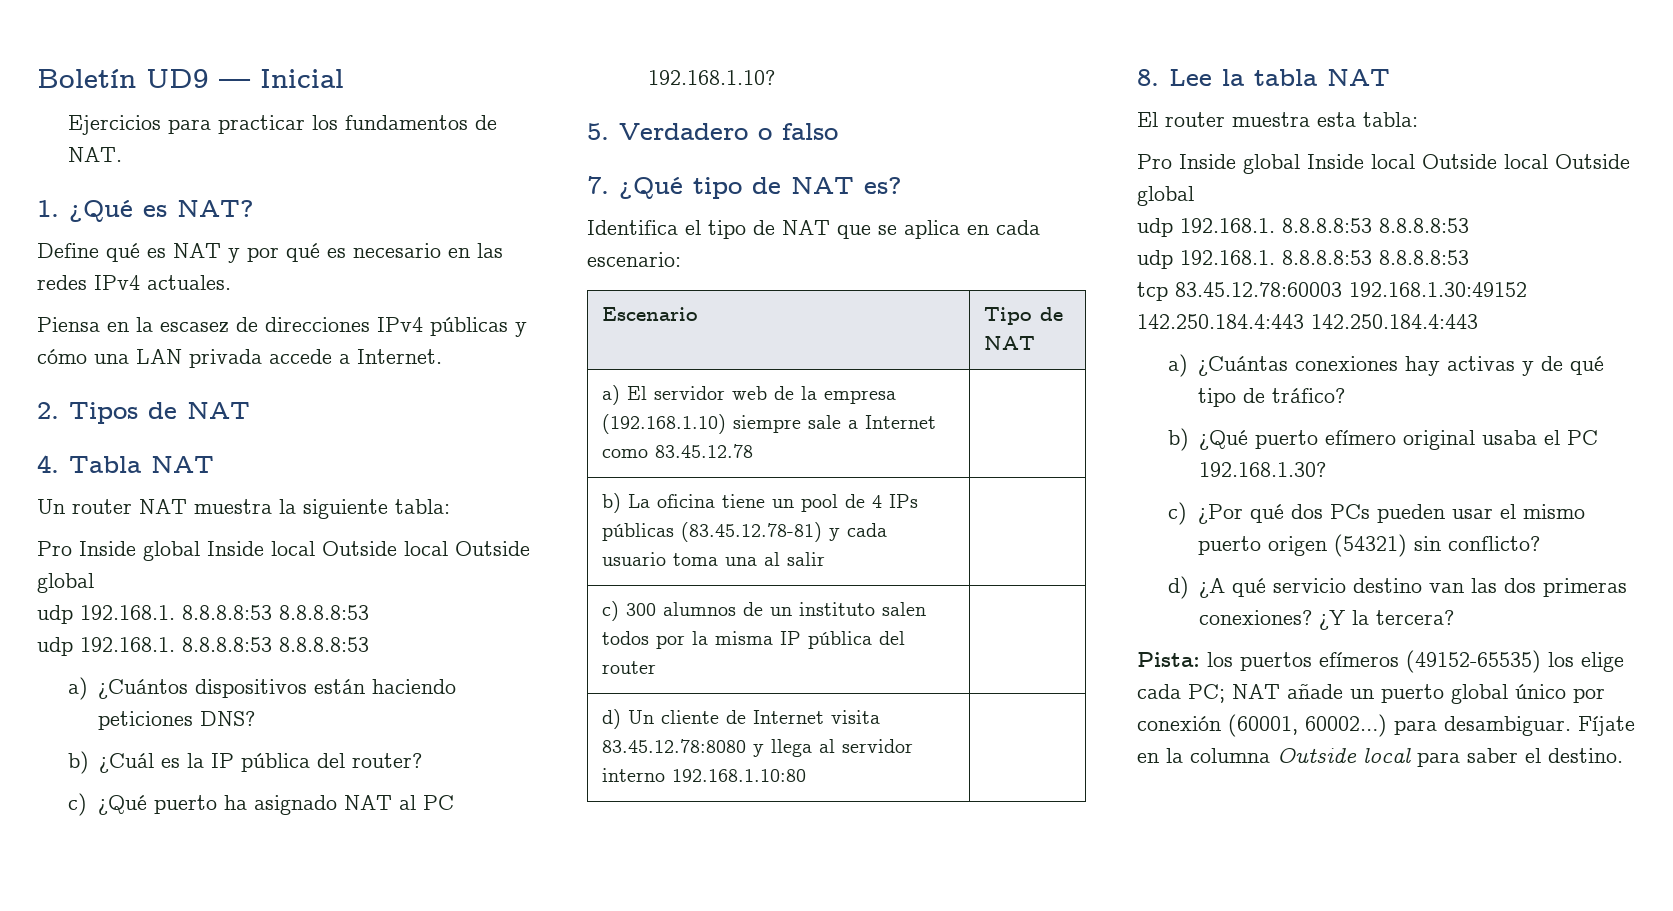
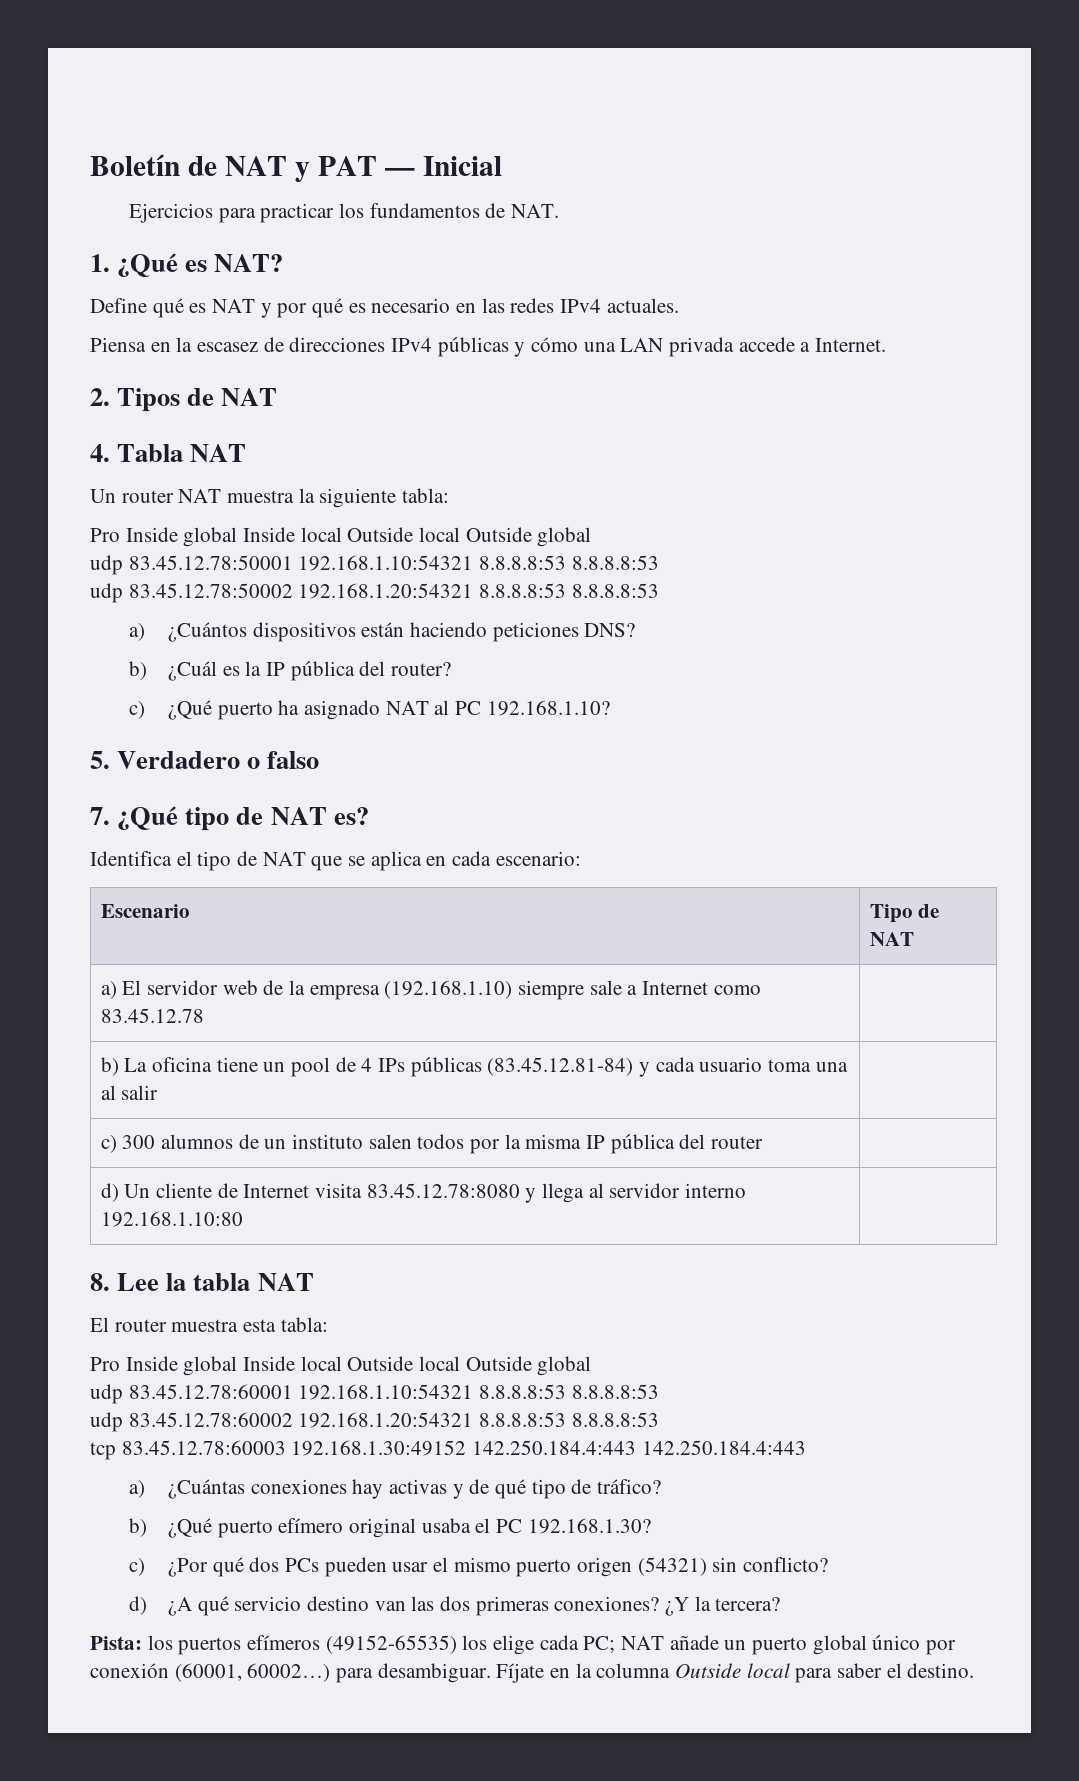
- Boletín UD9 — Inicial
+ Boletín de NAT y PAT — Inicial
  Un router NAT muestra la siguiente tabla:
  Pro Inside global Inside local Outside local Outside global
- udp 192.168.1. 8.8.8.8:53 8.8.8.8:53
- udp 192.168.1. 8.8.8.8:53 8.8.8.8:53
+ udp 83.45.12.78:50001 192.168.1.10:54321 8.8.8.8:53 8.8.8.8:53
+ udp 83.45.12.78:50002 192.168.1.20:54321 8.8.8.8:53 8.8.8.8:53
- b) La oficina tiene un pool de 4 IPs públicas (83.45.12.78-81) y cada usuario toma una al salir |
+ b) La oficina tiene un pool de 4 IPs públicas (83.45.12.81-84) y cada usuario toma una al salir |
  El router muestra esta tabla:
  Pro Inside global Inside local Outside local Outside global
- udp 192.168.1. 8.8.8.8:53 8.8.8.8:53
- udp 192.168.1. 8.8.8.8:53 8.8.8.8:53
+ udp 83.45.12.78:60001 192.168.1.10:54321 8.8.8.8:53 8.8.8.8:53
+ udp 83.45.12.78:60002 192.168.1.20:54321 8.8.8.8:53 8.8.8.8:53

